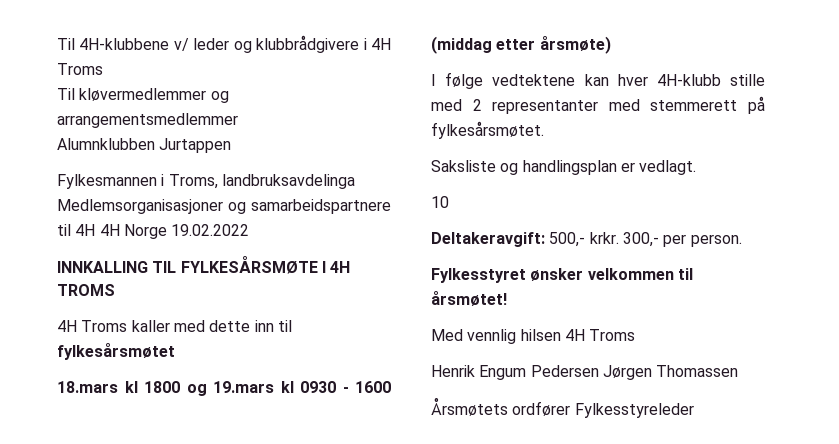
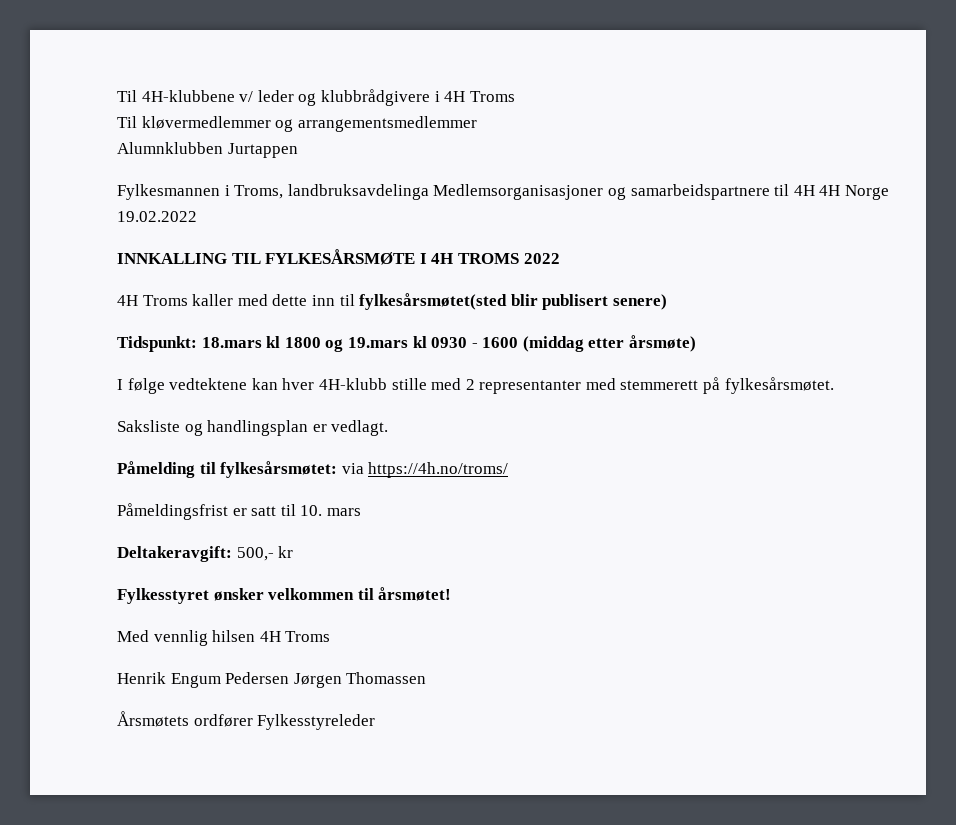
- INNKALLING TIL FYLKESÅRSMØTE I 4H TROMS
+ INNKALLING TIL FYLKESÅRSMØTE I 4H TROMS 2022
- 4H Troms kaller med dette inn til fylkesårsmøtet
- 18.mars kl 1800 og 19.mars kl 0930 - 1600 (middag etter årsmøte)
+ 4H Troms kaller med dette inn til fylkesårsmøtet(sted blir publisert senere)
+ Tidspunkt: 18.mars kl 1800 og 19.mars kl 0930 - 1600 (middag etter årsmøte)
- 10
- Deltakeravgift: 500,- krkr. 300,- per person.
+ Påmelding til fylkesårsmøtet: via https://4h.no/troms/
+ Påmeldingsfrist er satt til 10. mars
+ Deltakeravgift: 500,- kr

